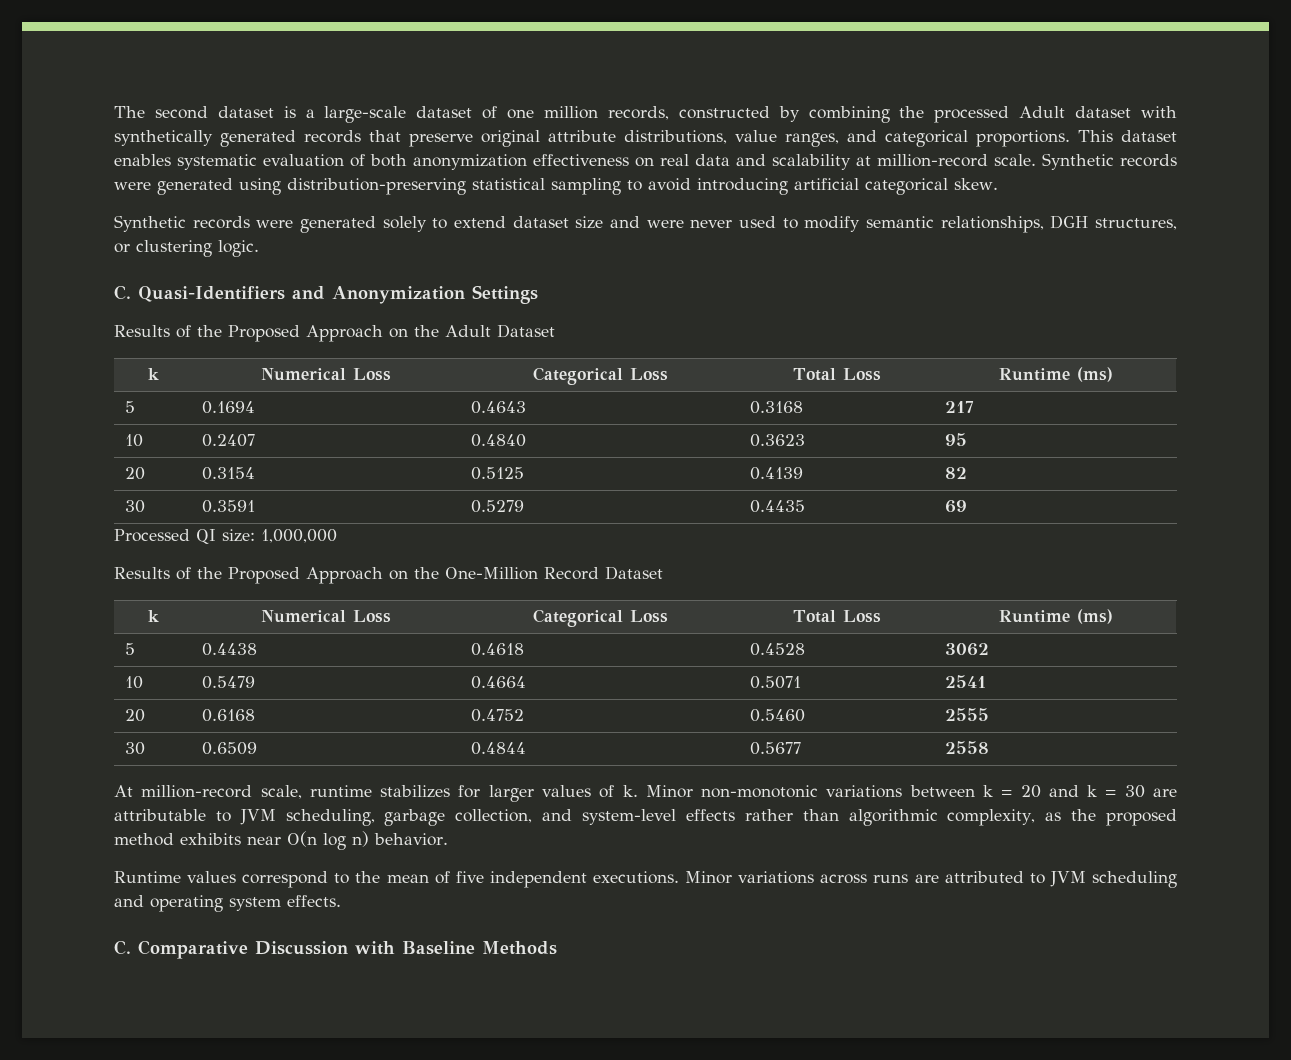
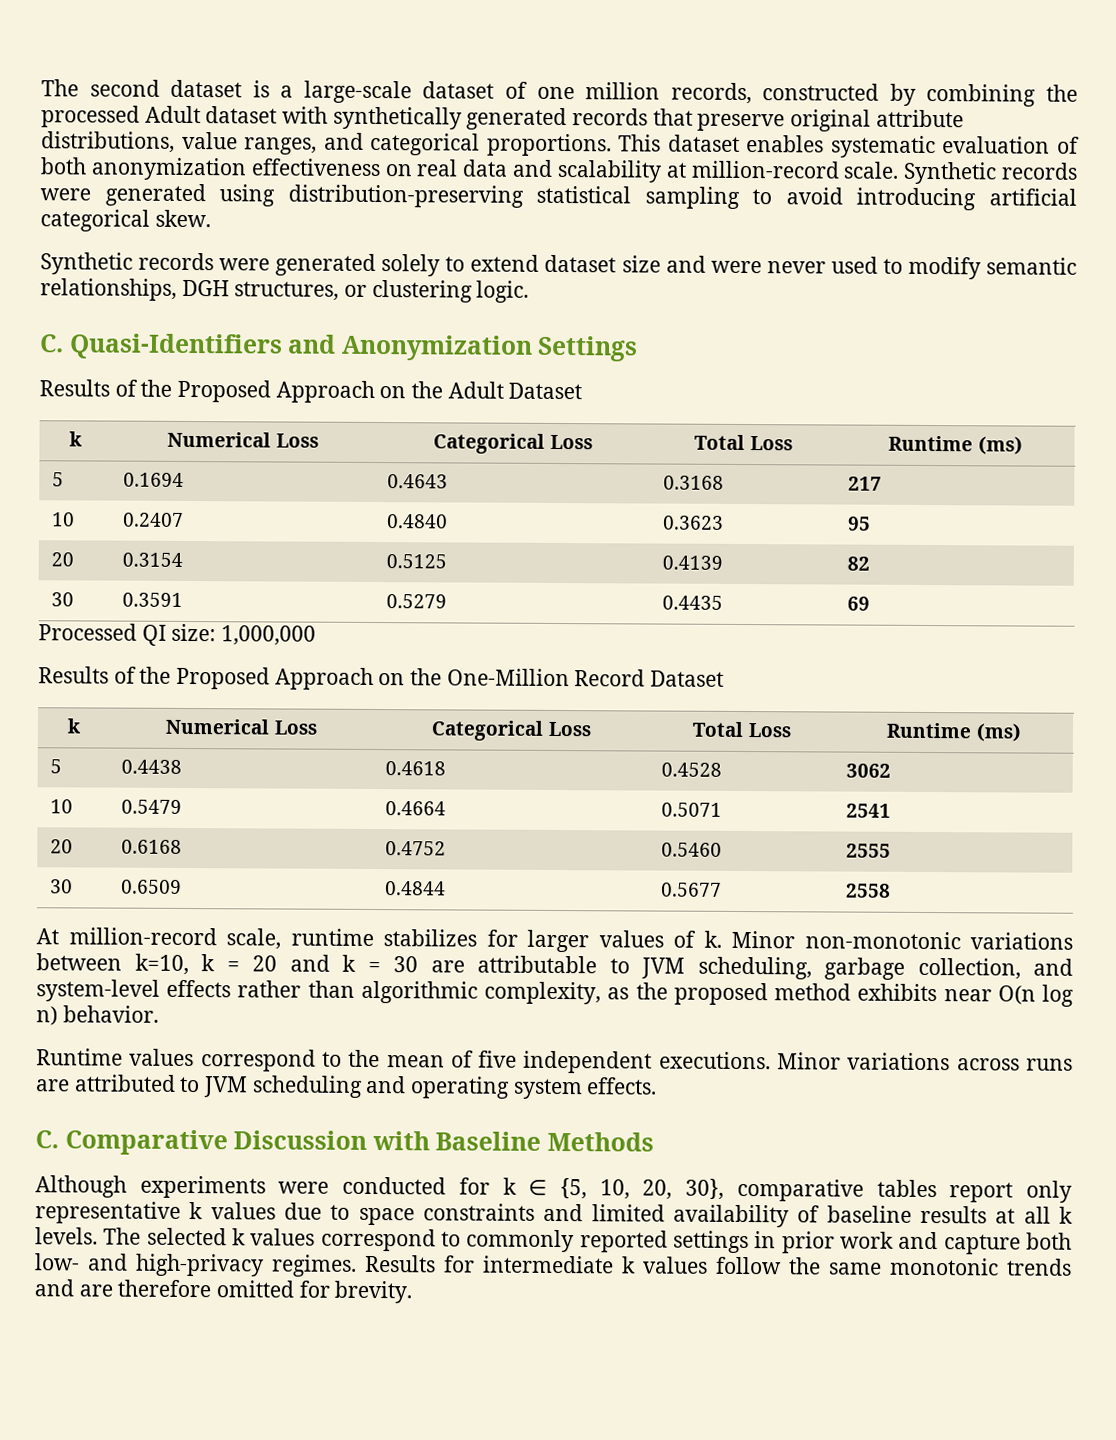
- Minor non-monotonic variations between k = 20 and k = 30 are attributable to JVM scheduling, garbage collection, and system-level effects rather than algorithmic complexity, as the proposed method exhibits near O(n log n) behavior.
+ Minor non-monotonic variations between k=10, k = 20 and k = 30 are attributable to JVM scheduling, garbage collection, and system-level effects rather than algorithmic complexity, as the proposed method exhibits near O(n log n) behavior.
+ Although experiments were conducted for k ∈ {5, 10, 20, 30}, comparative tables report only representative k values due to space constraints and limited availability of baseline results at all k levels. The selected k values correspond to commonly reported settings in prior work and capture both low- and high-privacy regimes. Results for intermediate k values follow the same monotonic trends and are therefore omitted for brevity.

